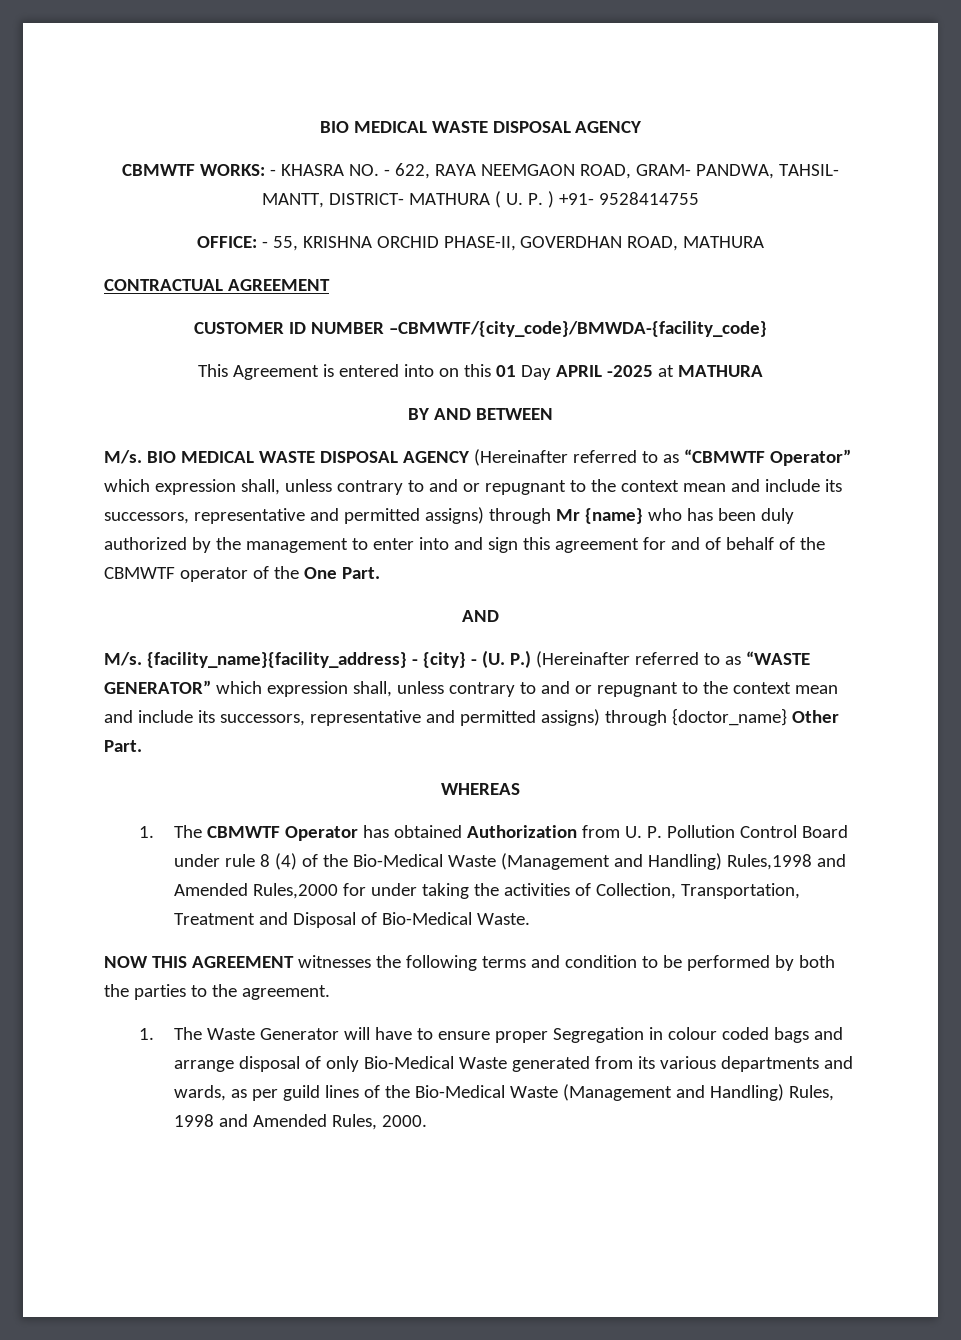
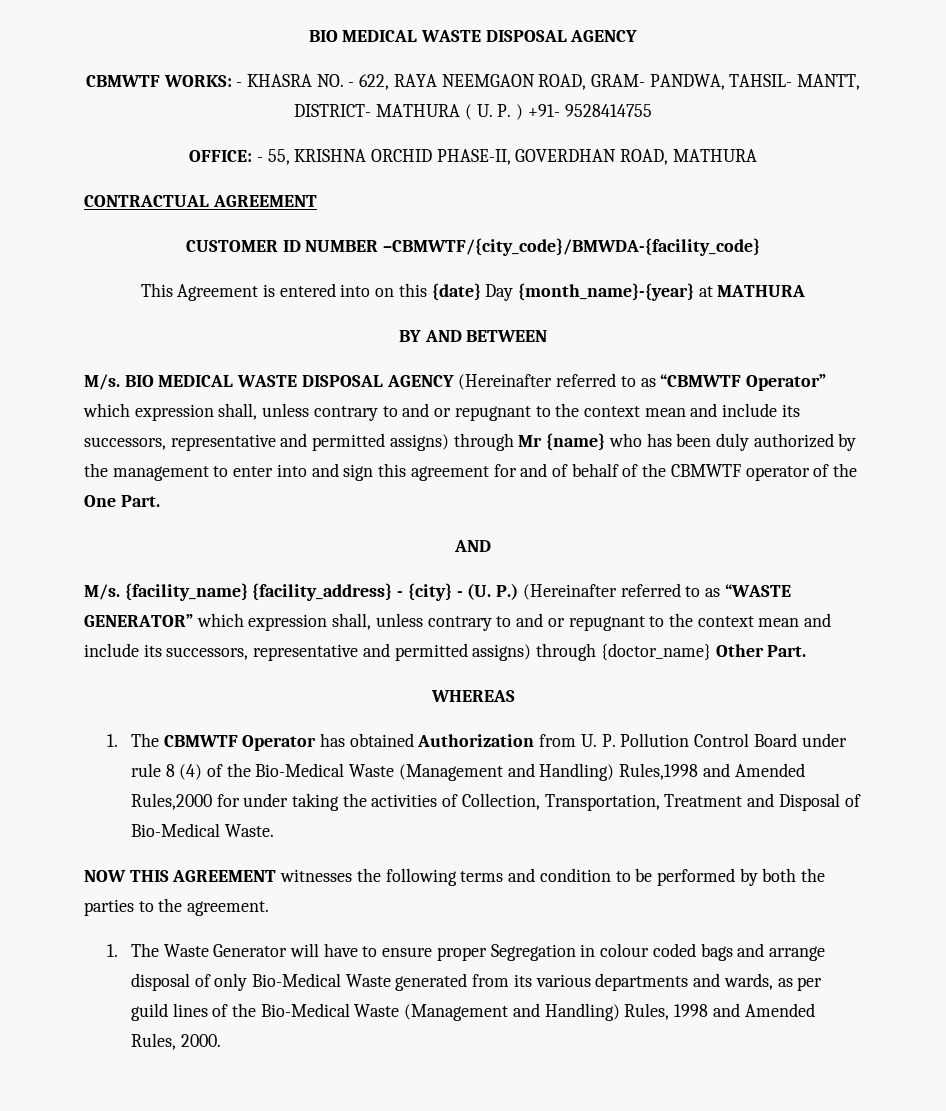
- This Agreement is entered into on this 01 Day APRIL -2025 at MATHURA
+ This Agreement is entered into on this {date} Day {month_name}-{year} at MATHURA
- M/s. {facility_name}{facility_address} - {city} - (U. P.) (Hereinafter referred to as “WASTE GENERATOR” which expression shall, unless contrary to and or repugnant to the context mean and include its successors, representative and permitted assigns) through {doctor_name} Other Part.
+ M/s. {facility_name} {facility_address} - {city} - (U. P.) (Hereinafter referred to as “WASTE GENERATOR” which expression shall, unless contrary to and or repugnant to the context mean and include its successors, representative and permitted assigns) through {doctor_name} Other Part.

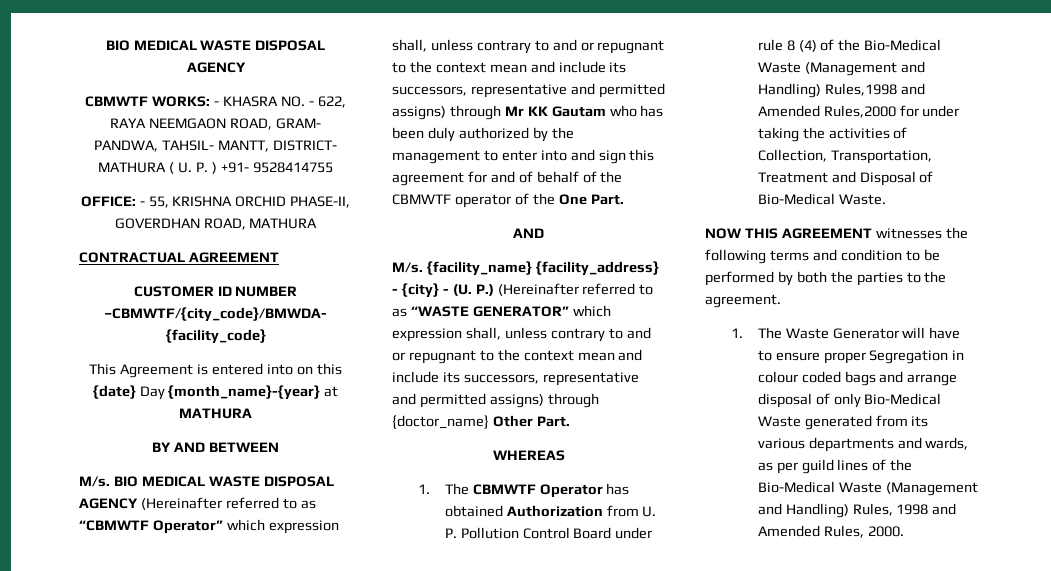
- M/s. BIO MEDICAL WASTE DISPOSAL AGENCY (Hereinafter referred to as “CBMWTF Operator” which expression shall, unless contrary to and or repugnant to the context mean and include its successors, representative and permitted assigns) through Mr {name} who has been duly authorized by the management to enter into and sign this agreement for and of behalf of the CBMWTF operator of the One Part.
+ M/s. BIO MEDICAL WASTE DISPOSAL AGENCY (Hereinafter referred to as “CBMWTF Operator” which expression shall, unless contrary to and or repugnant to the context mean and include its successors, representative and permitted assigns) through Mr KK Gautam who has been duly authorized by the management to enter into and sign this agreement for and of behalf of the CBMWTF operator of the One Part.

